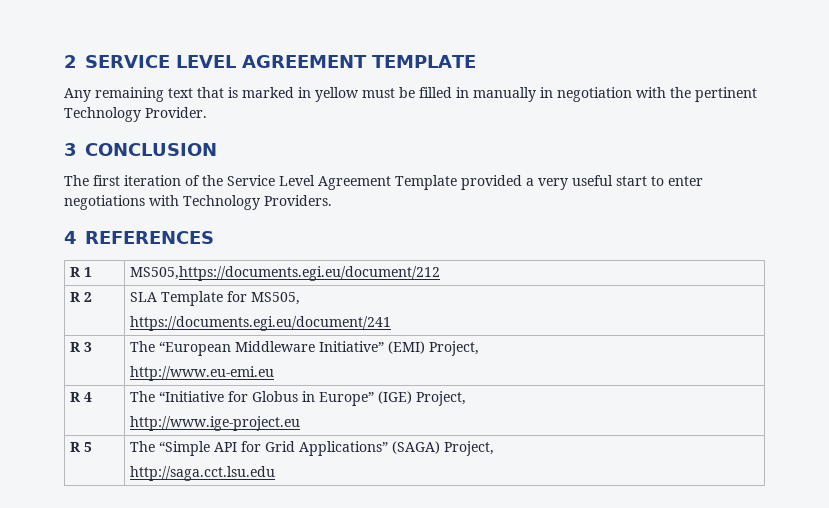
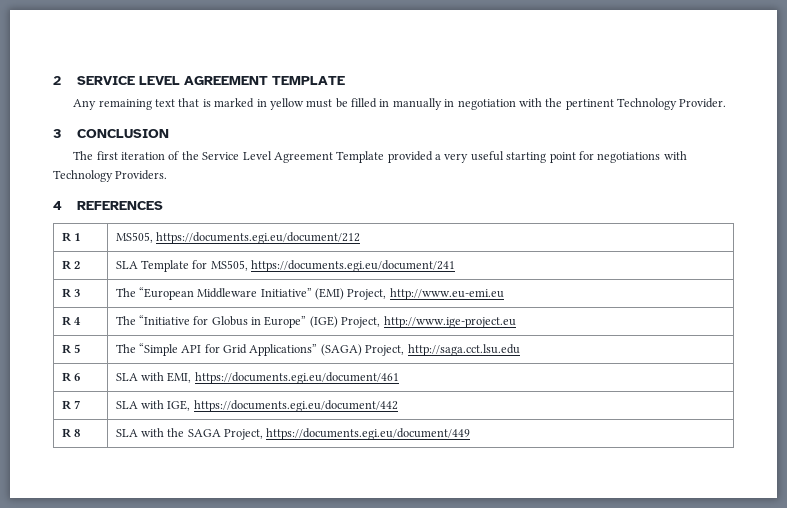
- The first iteration of the Service Level Agreement Template provided a very useful start to enter negotiations with Technology Providers.
+ The first iteration of the Service Level Agreement Template provided a very useful starting point for negotiations with Technology Providers.
- R 1 | MS505,https://documents.egi.eu/document/212
+ R 1 | MS505, https://documents.egi.eu/document/212
- R 2 | SLA Template for MS505,
- https://documents.egi.eu/document/241
+ R 2 | SLA Template for MS505, https://documents.egi.eu/document/241
- R 3 | The “European Middleware Initiative” (EMI) Project,
- http://www.eu-emi.eu
+ R 3 | The “European Middleware Initiative” (EMI) Project, http://www.eu-emi.eu
- R 4 | The “Initiative for Globus in Europe” (IGE) Project,
- http://www.ige-project.eu
+ R 4 | The “Initiative for Globus in Europe” (IGE) Project, http://www.ige-project.eu
- R 5 | The “Simple API for Grid Applications” (SAGA) Project,
- http://saga.cct.lsu.edu
+ R 5 | The “Simple API for Grid Applications” (SAGA) Project, http://saga.cct.lsu.edu
+ R 6 | SLA with EMI, https://documents.egi.eu/document/461
+ R 7 | SLA with IGE, https://documents.egi.eu/document/442
+ R 8 | SLA with the SAGA Project, https://documents.egi.eu/document/449

